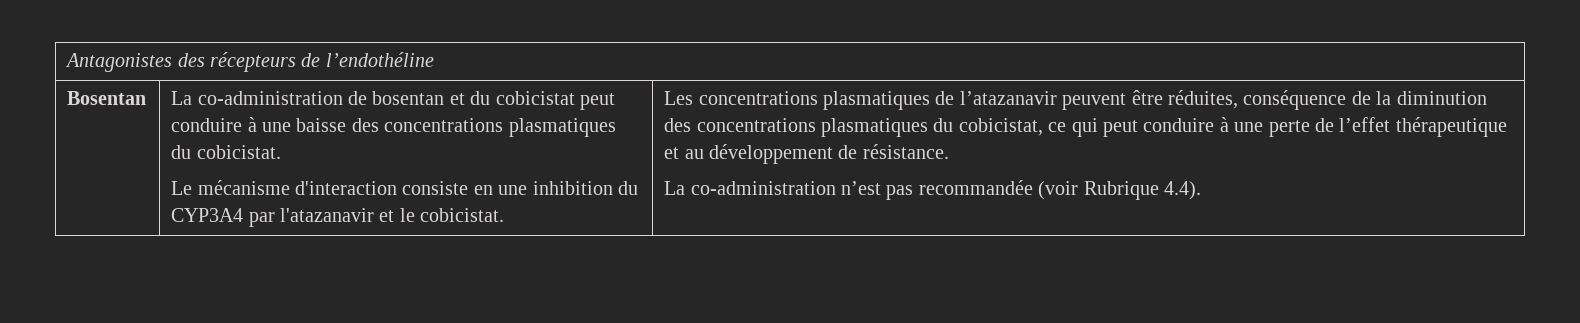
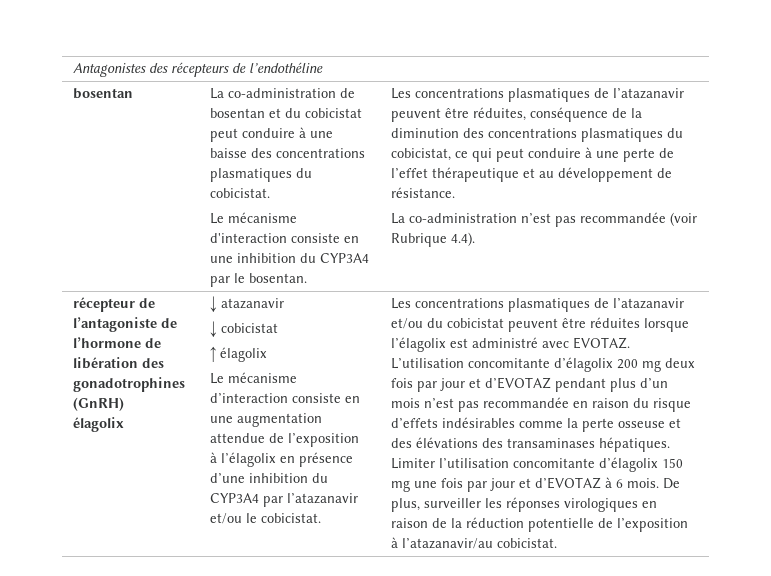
  Antagonistes des récepteurs de l’endothéline
- Bosentan
+ bosentan
- Le mécanisme d'interaction consiste en une inhibition du CYP3A4 par l'atazanavir et le cobicistat.
+ Le mécanisme d'interaction consiste en une inhibition du CYP3A4 par le bosentan.
+ récepteur de l’antagoniste de l’hormone de libération des gonadotrophines (GnRH)
+ élagolix | ↓ atazanavir
+ ↓ cobicistat
+ ↑ élagolix
+ Le mécanisme d’interaction consiste en une augmentation attendue de l’exposition à l’élagolix en présence d’une inhibition du CYP3A4 par l’atazanavir et/ou le cobicistat. | Les concentrations plasmatiques de l’atazanavir et/ou du cobicistat peuvent être réduites lorsque l’élagolix est administré avec EVOTAZ. L’utilisation concomitante d’élagolix 200 mg deux fois par jour et d’EVOTAZ pendant plus d’un mois n’est pas recommandée en raison du risque d’effets indésirables comme la perte osseuse et des élévations des transaminases hépatiques. Limiter l’utilisation concomitante d’élagolix 150 mg une fois par jour et d’EVOTAZ à 6 mois. De plus, surveiller les réponses virologiques en raison de la réduction potentielle de l’exposition à l’atazanavir/au cobicistat.

